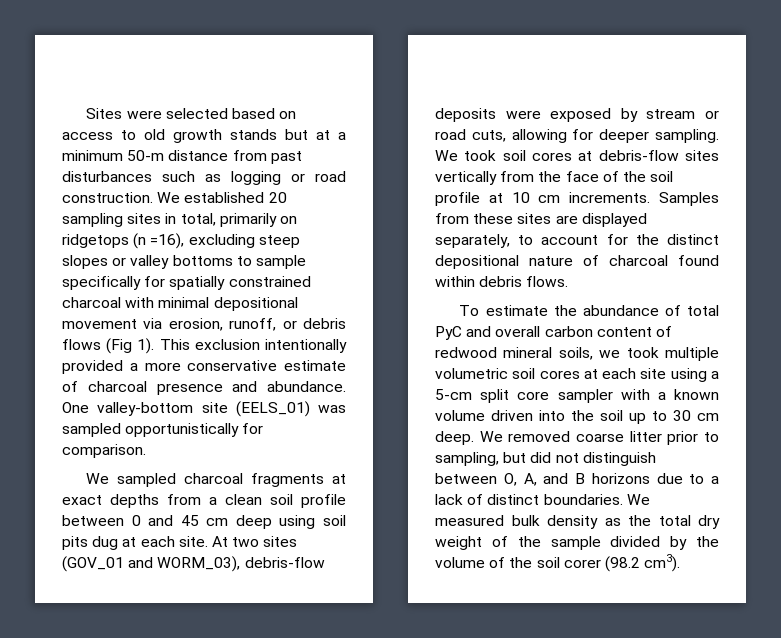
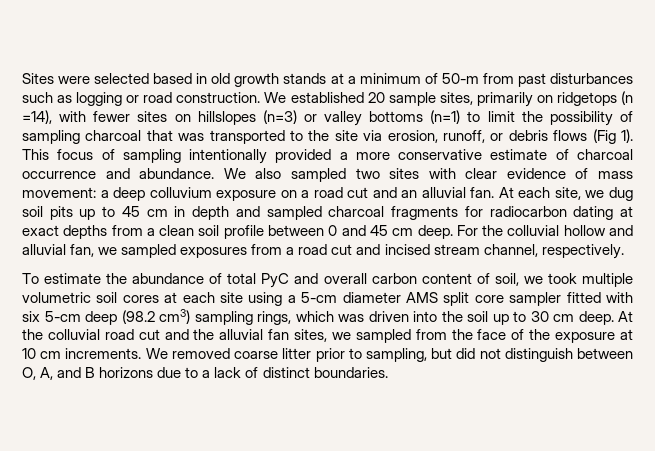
- Sites were selected based on access to old growth stands but at a minimum 50-m distance from past disturbances such as logging or road construction.
+ Sites were selected based in old growth stands at a minimum of 50-m from past disturbances such as logging or road construction.
- We established 20 sampling sites in total, primarily on ridgetops (n =16), excluding steep slopes or valley bottoms to sample specifically for spatially constrained charcoal with minimal depositional movement via erosion, runoff, or debris flows (Fig 1).
+ We established 20 sample sites, primarily on ridgetops (n =14), with fewer sites on hillslopes (n=3) or valley bottoms (n=1) to limit the possibility of sampling charcoal that was transported to the site via erosion, runoff, or debris flows (Fig 1).
- This exclusion intentionally provided a more conservative estimate of charcoal presence and abundance.
+ This focus of sampling intentionally provided a more conservative estimate of charcoal occurrence and abundance.
- One valley-bottom site (EELS_01) was sampled opportunistically for comparison.
- We sampled charcoal fragments at exact depths from a clean soil profile between 0 and 45 cm deep using soil pits dug at each site. At two sites (GOV_01 and WORM_03), debris-flow deposits were exposed by stream or road cuts, allowing for deeper sampling. We took soil cores at debris-flow sites vertically from the face of the soil profile at 10 cm increments. Samples from these sites are displayed separately, to account for the distinct depositional nature of charcoal found within debris flows.
+ We also sampled two sites with clear evidence of mass movement: a deep colluvium exposure on a road cut and an alluvial fan. At each site, we dug soil pits up to 45 cm in depth and sampled charcoal fragments for radiocarbon dating at exact depths from a clean soil profile between 0 and 45 cm deep. For the colluvial hollow and alluvial fan, we sampled exposures from a road cut and incised stream channel, respectively.
- To estimate the abundance of total PyC and overall carbon content of redwood mineral soils, we took multiple volumetric soil cores at each site using a 5-cm split core sampler with a known volume driven into the soil up to 30 cm deep.
+ To estimate the abundance of total PyC and overall carbon content of soil, we took multiple volumetric soil cores at each site using a 5-cm diameter AMS split core sampler fitted with six 5-cm deep (98.2 cm3) sampling rings, which was driven into the soil up to 30 cm deep.
+ At the colluvial road cut and the alluvial fan sites, we sampled from the face of the exposure at 10 cm increments.
- We measured bulk density as the total dry weight of the sample divided by the volume of the soil corer (98.2 cm3).

